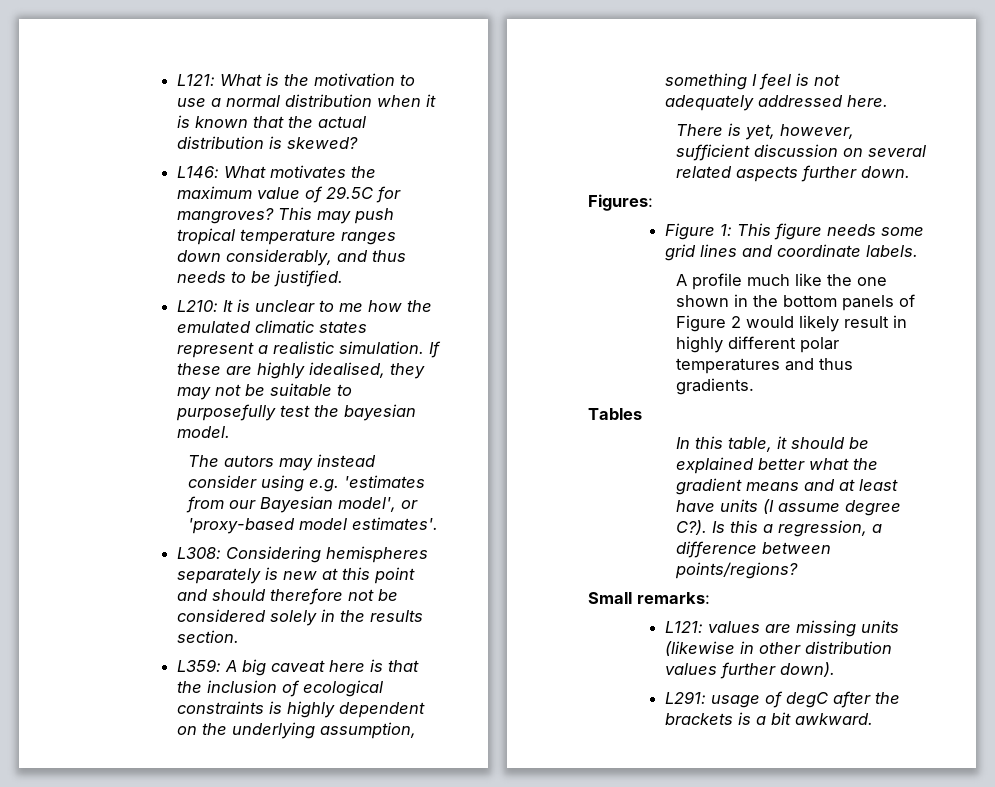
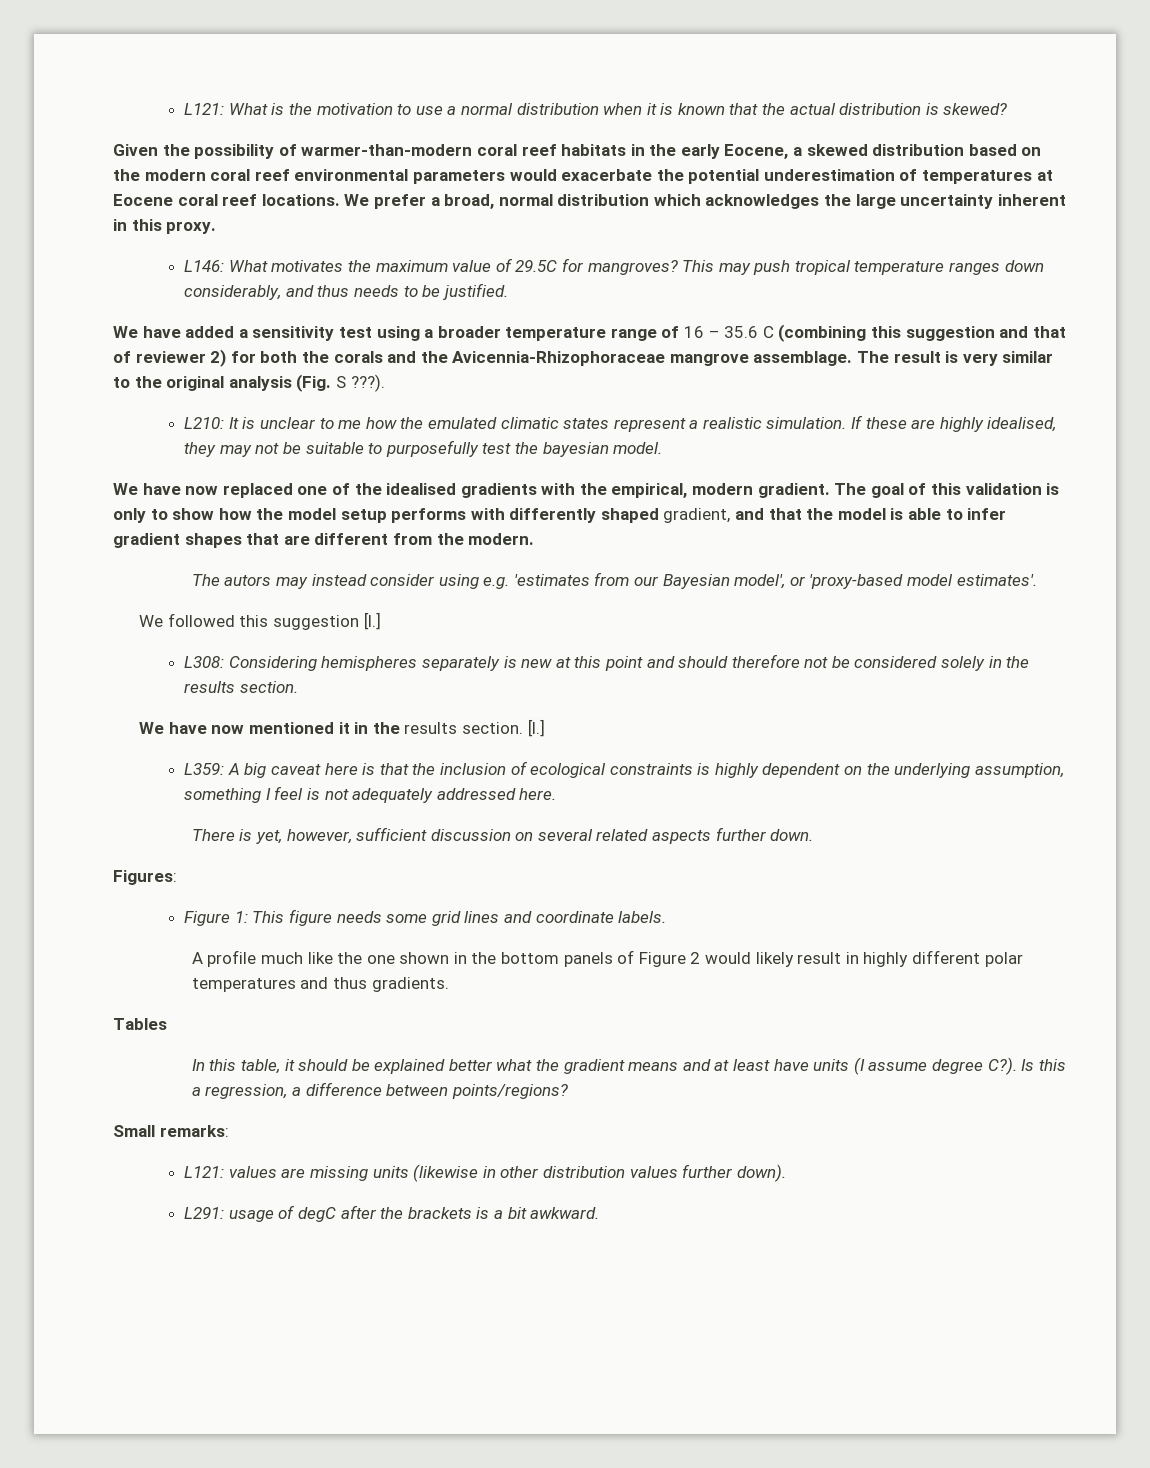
+ Given the possibility of warmer-than-modern coral reef habitats in the early Eocene, a skewed distribution based on the modern coral reef environmental parameters would exacerbate the potential underestimation of temperatures at Eocene coral reef locations. We prefer a broad, normal distribution which acknowledges the large uncertainty inherent in this proxy.
+ We have added a sensitivity test using a broader temperature range of 16 – 35.6 C (combining this suggestion and that of reviewer 2) for both the corals and the Avicennia-Rhizophoraceae mangrove assemblage. The result is very similar to the original analysis (Fig. S ???).
+ We have now replaced one of the idealised gradients with the empirical, modern gradient. The goal of this validation is only to show how the model setup performs with differently shaped gradient, and that the model is able to infer gradient shapes that are different from the modern.
+ We followed this suggestion [l.]
+ We have now mentioned it in the results section. [l.]

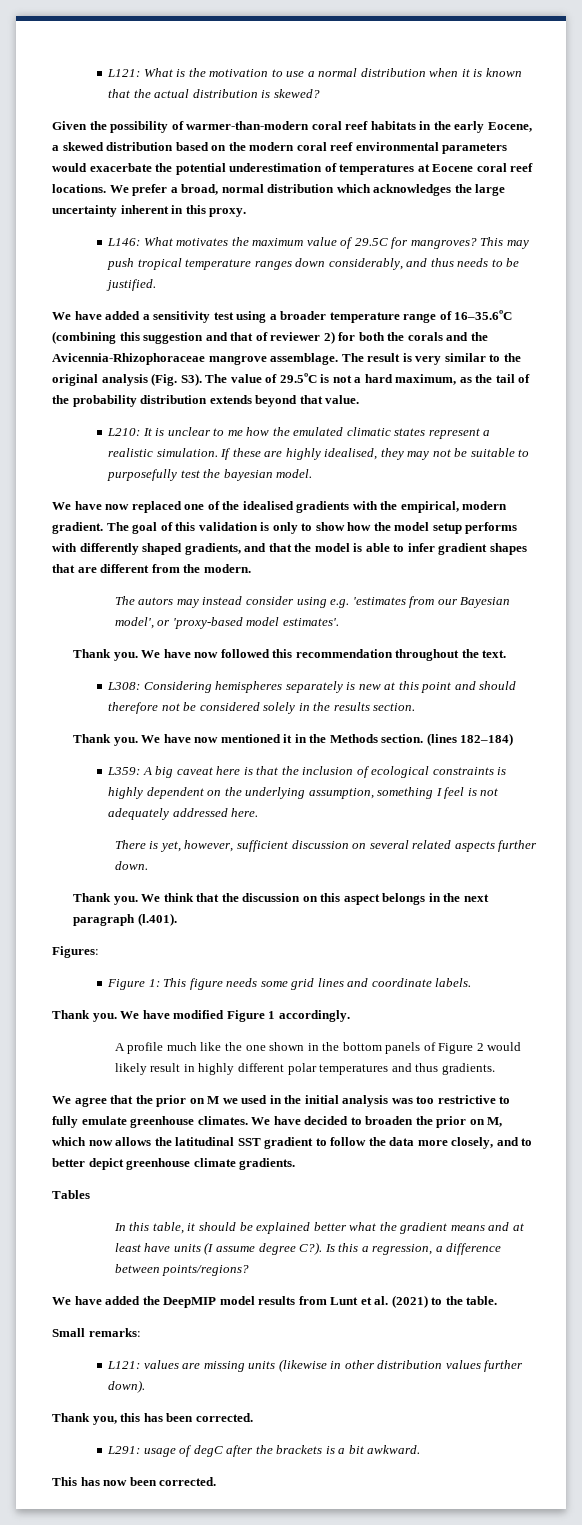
- We have added a sensitivity test using a broader temperature range of 16 – 35.6 C (combining this suggestion and that of reviewer 2) for both the corals and the Avicennia-Rhizophoraceae mangrove assemblage.
+ We have added a sensitivity test using a broader temperature range of 16–35.6ºC (combining this suggestion and that of reviewer 2) for both the corals and the Avicennia-Rhizophoraceae mangrove assemblage.
- The result is very similar to the original analysis (Fig. S ???).
+ The result is very similar to the original analysis (Fig. S3). The value of 29.5ºC is not a hard maximum, as the tail of the probability distribution extends beyond that value.
- The goal of this validation is only to show how the model setup performs with differently shaped gradient, and that the model is able to infer gradient shapes that are different from the modern.
+ The goal of this validation is only to show how the model setup performs with differently shaped gradients, and that the model is able to infer gradient shapes that are different from the modern.
- We followed this suggestion [l.]
+ Thank you. We have now followed this recommendation throughout the text.
  L308: Considering hemispheres separately is new at this point and should therefore not be considered solely in the results section.
- We have now mentioned it in the results section. [l.]
+ Thank you. We have now mentioned it in the Methods section. (lines 182–184)
+ Thank you. We think that the discussion on this aspect belongs in the next paragraph (l.401).
+ Thank you. We have modified Figure 1 accordingly.
+ We agree that the prior on M we used in the initial analysis was too restrictive to fully emulate greenhouse climates. We have decided to broaden the prior on M, which now allows the latitudinal SST gradient to follow the data more closely, and to better depict greenhouse climate gradients.
+ We have added the DeepMIP model results from Lunt et al. (2021) to the table.
+ Thank you, this has been corrected.
+ This has now been corrected.

